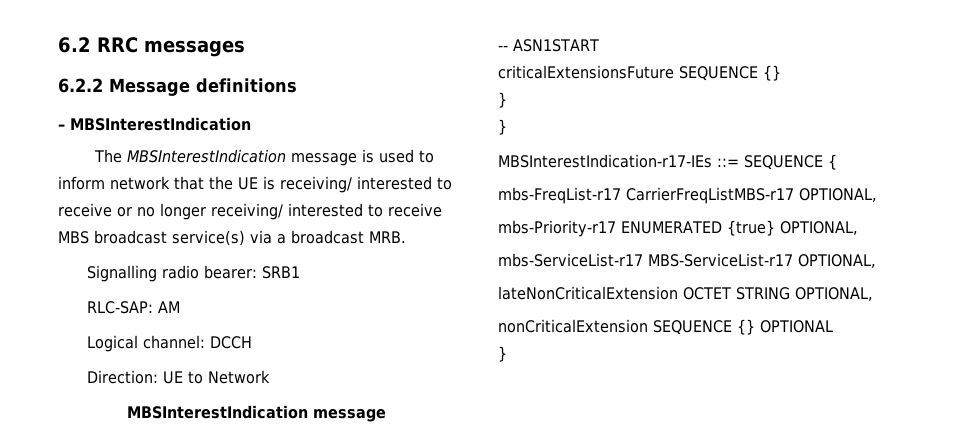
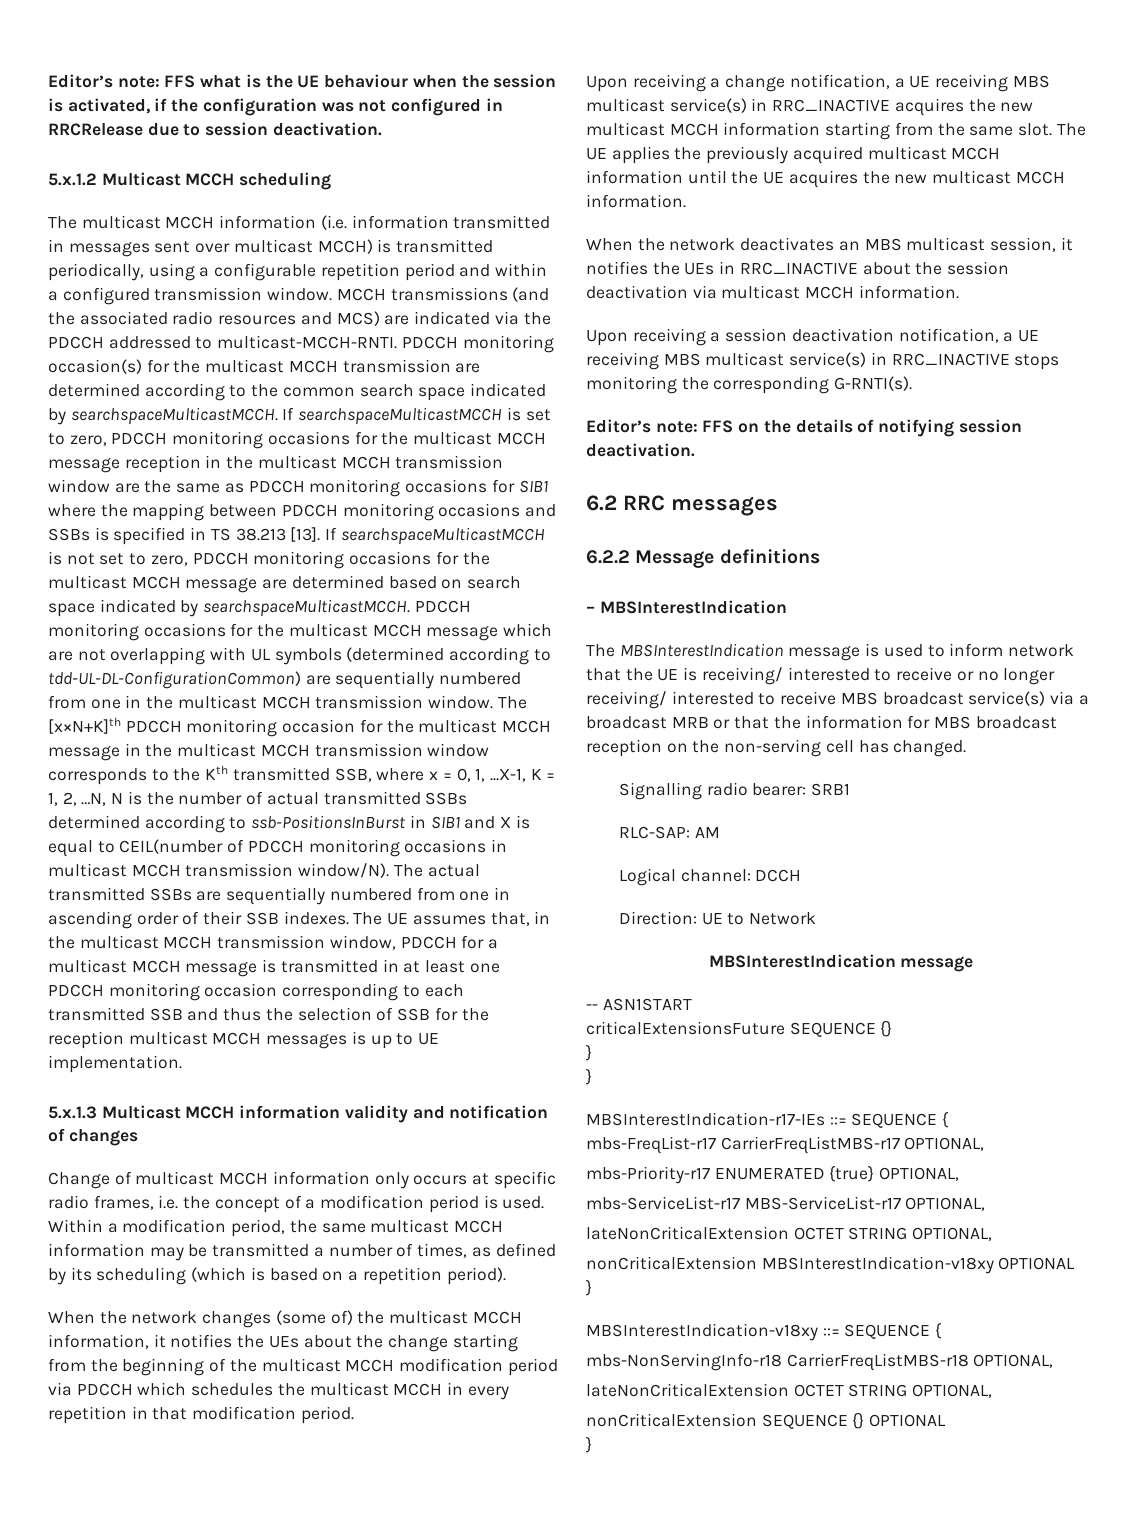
+ Editor’s note: FFS what is the UE behaviour when the session is activated, if the configuration was not configured in RRCRelease due to session deactivation.
+ 5.x.1.2 Multicast MCCH scheduling
+ The multicast MCCH information (i.e. information transmitted in messages sent over multicast MCCH) is transmitted periodically, using a configurable repetition period and within a configured transmission window. MCCH transmissions (and the associated radio resources and MCS) are indicated via the PDCCH addressed to multicast-MCCH-RNTI. PDCCH monitoring occasion(s) for the multicast MCCH transmission are determined according to the common search space indicated by searchspaceMulticastMCCH. If searchspaceMulticastMCCH is set to zero, PDCCH monitoring occasions for the multicast MCCH message reception in the multicast MCCH transmission window are the same as PDCCH monitoring occasions for SIB1 where the mapping between PDCCH monitoring occasions and SSBs is specified in TS 38.213 [13]. If searchspaceMulticastMCCH is not set to zero, PDCCH monitoring occasions for the multicast MCCH message are determined based on search space indicated by searchspaceMulticastMCCH. PDCCH monitoring occasions for the multicast MCCH message which are not overlapping with UL symbols (determined according to tdd-UL-DL-ConfigurationCommon) are sequentially numbered from one in the multicast MCCH transmission window. The [x×N+K]th PDCCH monitoring occasion for the multicast MCCH message in the multicast MCCH transmission window corresponds to the Kth transmitted SSB, where x = 0, 1, ...X-1, K = 1, 2, …N, N is the number of actual transmitted SSBs determined according to ssb-PositionsInBurst in SIB1 and X is equal to CEIL(number of PDCCH monitoring occasions in multicast MCCH transmission window/N). The actual transmitted SSBs are sequentially numbered from one in ascending order of their SSB indexes. The UE assumes that, in the multicast MCCH transmission window, PDCCH for a multicast MCCH message is transmitted in at least one PDCCH monitoring occasion corresponding to each transmitted SSB and thus the selection of SSB for the reception multicast MCCH messages is up to UE implementation.
+ 5.x.1.3 Multicast MCCH information validity and notification of changes
+ Change of multicast MCCH information only occurs at specific radio frames, i.e. the concept of a modification period is used. Within a modification period, the same multicast MCCH information may be transmitted a number of times, as defined by its scheduling (which is based on a repetition period).
+ When the network changes (some of) the multicast MCCH information, it notifies the UEs about the change starting from the beginning of the multicast MCCH modification period via PDCCH which schedules the multicast MCCH in every repetition in that modification period.
+ Upon receiving a change notification, a UE receiving MBS multicast service(s) in RRC_INACTIVE acquires the new multicast MCCH information starting from the same slot. The UE applies the previously acquired multicast MCCH information until the UE acquires the new multicast MCCH information.
+ When the network deactivates an MBS multicast session, it notifies the UEs in RRC_INACTIVE about the session deactivation via multicast MCCH information.
+ Upon receiving a session deactivation notification, a UE receiving MBS multicast service(s) in RRC_INACTIVE stops monitoring the corresponding G-RNTI(s).
+ Editor’s note: FFS on the details of notifying session deactivation.
- The MBSInterestIndication message is used to inform network that the UE is receiving/ interested to receive or no longer receiving/ interested to receive MBS broadcast service(s) via a broadcast MRB.
+ The MBSInterestIndication message is used to inform network that the UE is receiving/ interested to receive or no longer receiving/ interested to receive MBS broadcast service(s) via a broadcast MRB or that the information for MBS broadcast reception on the non-serving cell has changed.
+ nonCriticalExtension MBSInterestIndication-v18xy OPTIONAL
+ }
+ MBSInterestIndication-v18xy ::= SEQUENCE {
+ mbs-NonServingInfo-r18 CarrierFreqListMBS-r18 OPTIONAL,
+ lateNonCriticalExtension OCTET STRING OPTIONAL,

